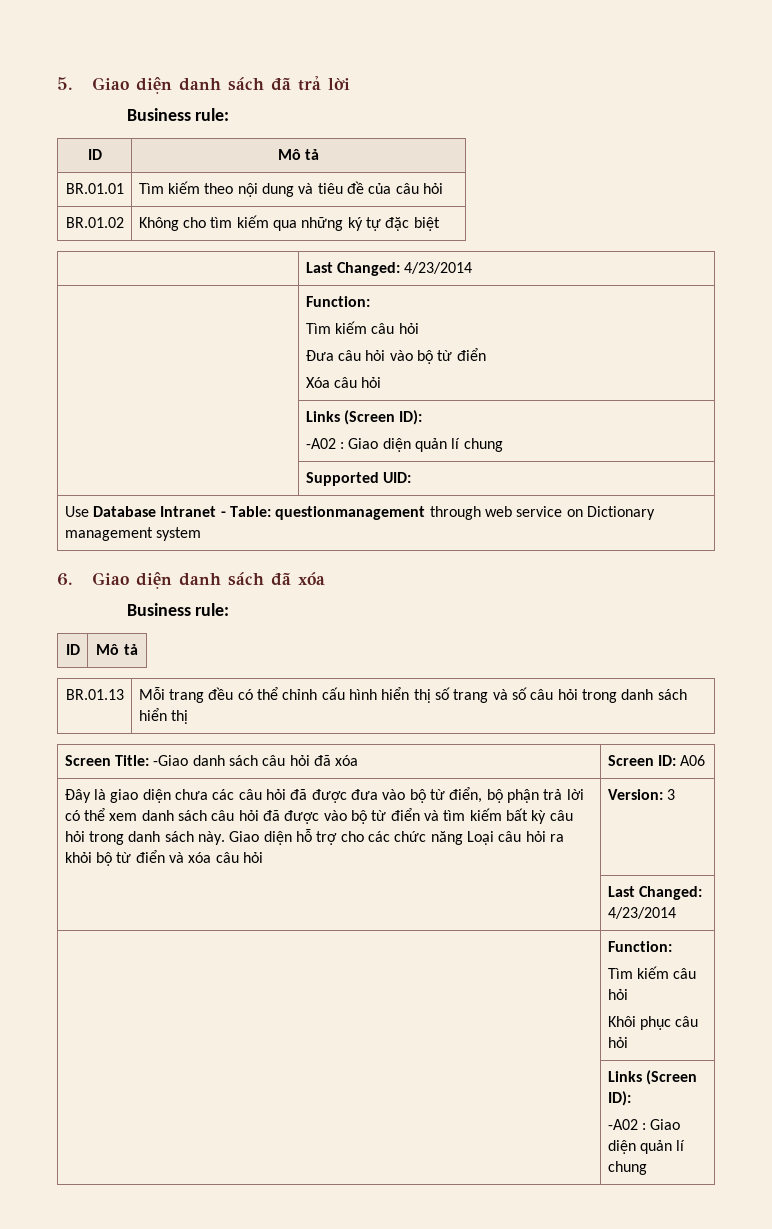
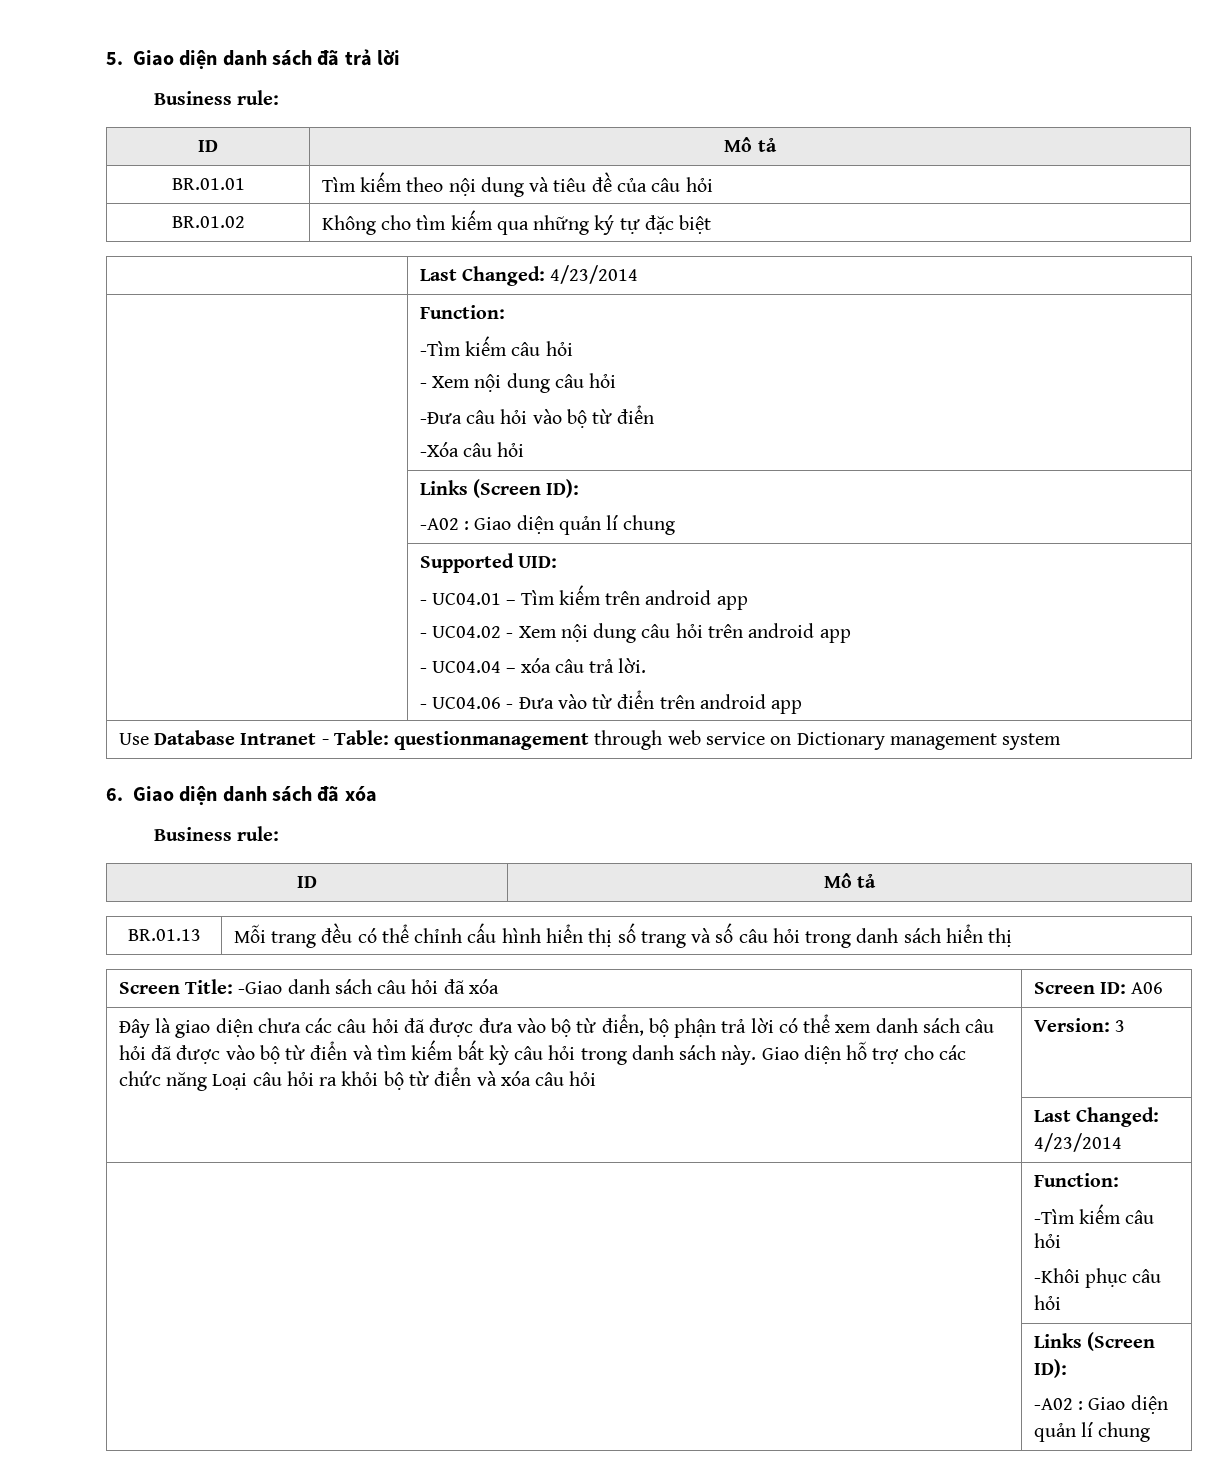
  BR.01.02 | Không cho tìm kiếm qua những ký tự đặc biệt
  | Last Changed: 4/23/2014
  | Function:
- Tìm kiếm câu hỏi
- Đưa câu hỏi vào bộ từ điển
- Xóa câu hỏi
+ -Tìm kiếm câu hỏi
+ - Xem nội dung câu hỏi
+ -Đưa câu hỏi vào bộ từ điển
+ -Xóa câu hỏi
  | Supported UID:
+ - UC04.01 – Tìm kiếm trên android app
+ - UC04.02 - Xem nội dung câu hỏi trên android app
+ - UC04.04 – xóa câu trả lời.
+ - UC04.06 - Đưa vào từ điển trên android app
  Version: 3
  | Last Changed: 4/23/2014
  | Function:
- Tìm kiếm câu hỏi
- Khôi phục câu hỏi
+ -Tìm kiếm câu hỏi
+ -Khôi phục câu hỏi

